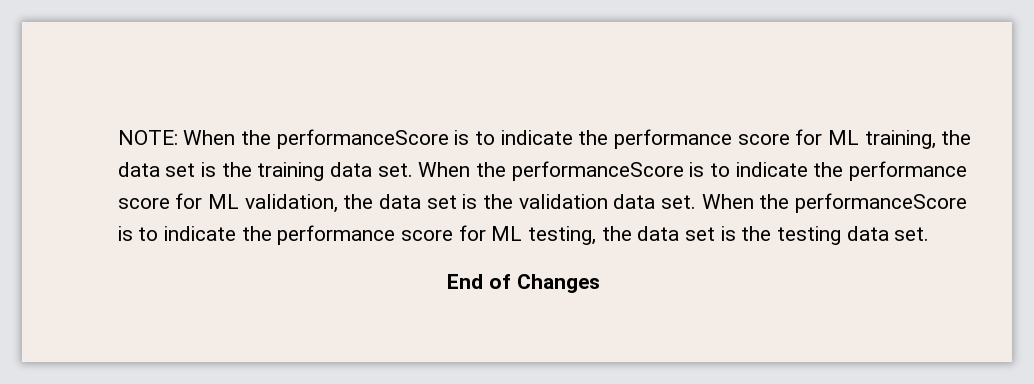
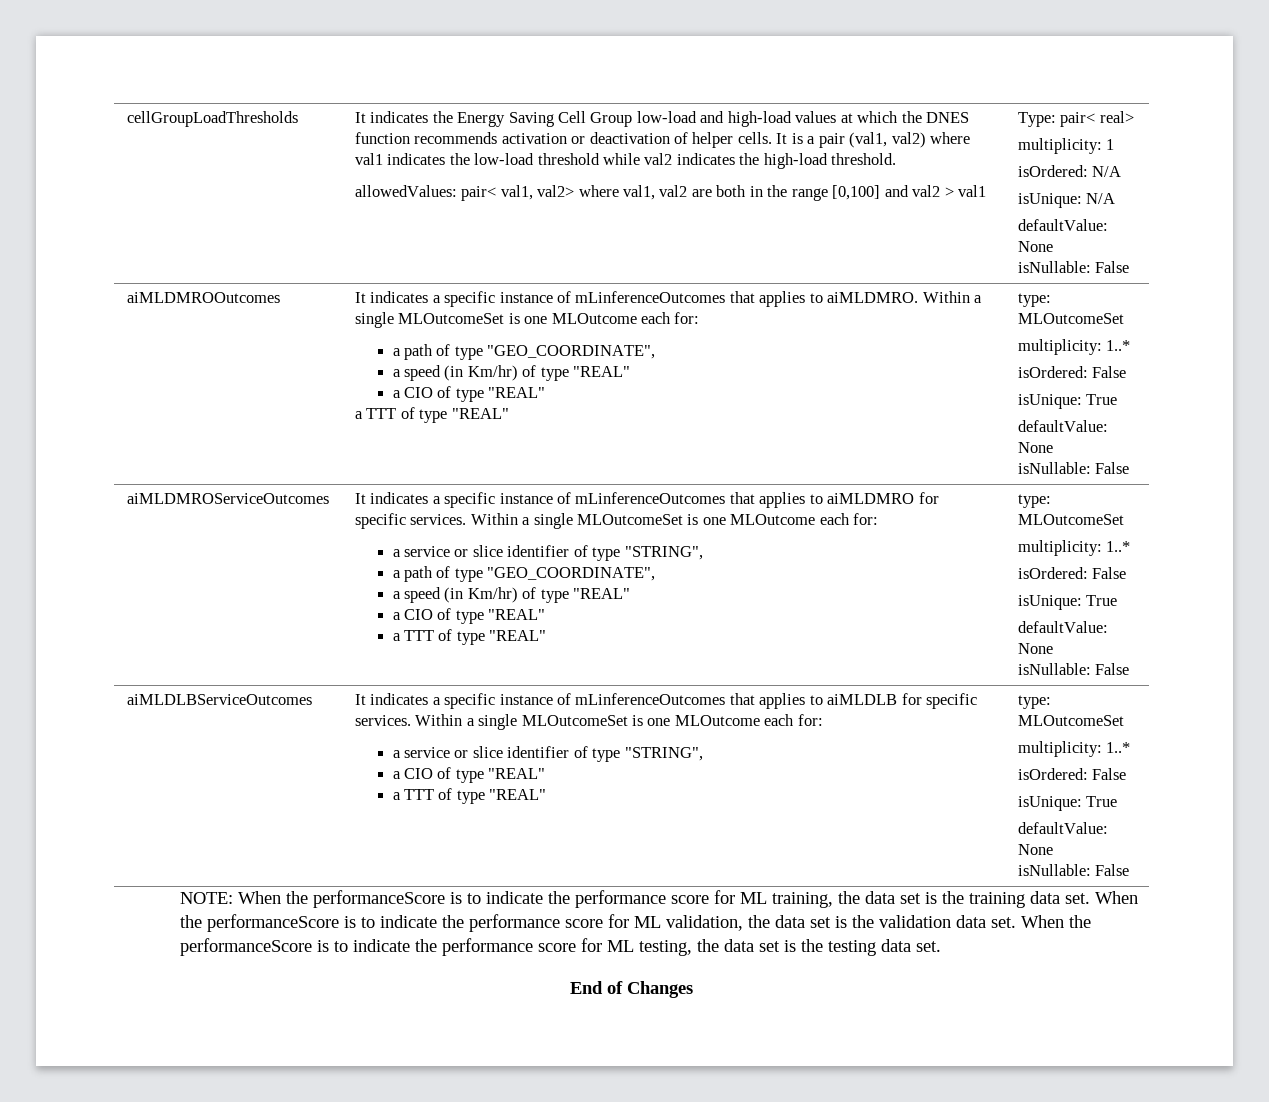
+ cellGroupLoadThresholds | It indicates the Energy Saving Cell Group low-load and high-load values at which the DNES function recommends activation or deactivation of helper cells. It is a pair (val1, val2) where val1 indicates the low-load threshold while val2 indicates the high-load threshold.
+ allowedValues: pair< val1, val2> where val1, val2 are both in the range [0,100] and val2 > val1 | Type: pair< real>
+ multiplicity: 1
+ isOrdered: N/A
+ isUnique: N/A
+ defaultValue: None
+ isNullable: False
+ aiMLDMROOutcomes | It indicates a specific instance of mLinferenceOutcomes that applies to aiMLDMRO. Within a single MLOutcomeSet is one MLOutcome each for:
+ a path of type "GEO_COORDINATE",
+ a speed (in Km/hr) of type "REAL"
+ a CIO of type "REAL"
+ a TTT of type "REAL" | type: MLOutcomeSet
+ multiplicity: 1..*
+ isOrdered: False
+ isUnique: True
+ defaultValue: None
+ isNullable: False
+ aiMLDMROServiceOutcomes | It indicates a specific instance of mLinferenceOutcomes that applies to aiMLDMRO for specific services. Within a single MLOutcomeSet is one MLOutcome each for:
+ a service or slice identifier of type "STRING",
+ a path of type "GEO_COORDINATE",
+ a speed (in Km/hr) of type "REAL"
+ a CIO of type "REAL"
+ a TTT of type "REAL" | type: MLOutcomeSet
+ multiplicity: 1..*
+ isOrdered: False
+ isUnique: True
+ defaultValue: None
+ isNullable: False
+ aiMLDLBServiceOutcomes | It indicates a specific instance of mLinferenceOutcomes that applies to aiMLDLB for specific services. Within a single MLOutcomeSet is one MLOutcome each for:
+ a service or slice identifier of type "STRING",
+ a CIO of type "REAL"
+ a TTT of type "REAL" | type: MLOutcomeSet
+ multiplicity: 1..*
+ isOrdered: False
+ isUnique: True
+ defaultValue: None
+ isNullable: False

